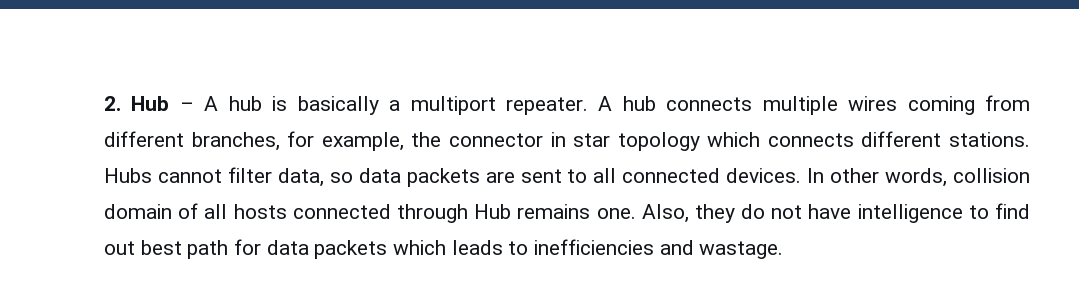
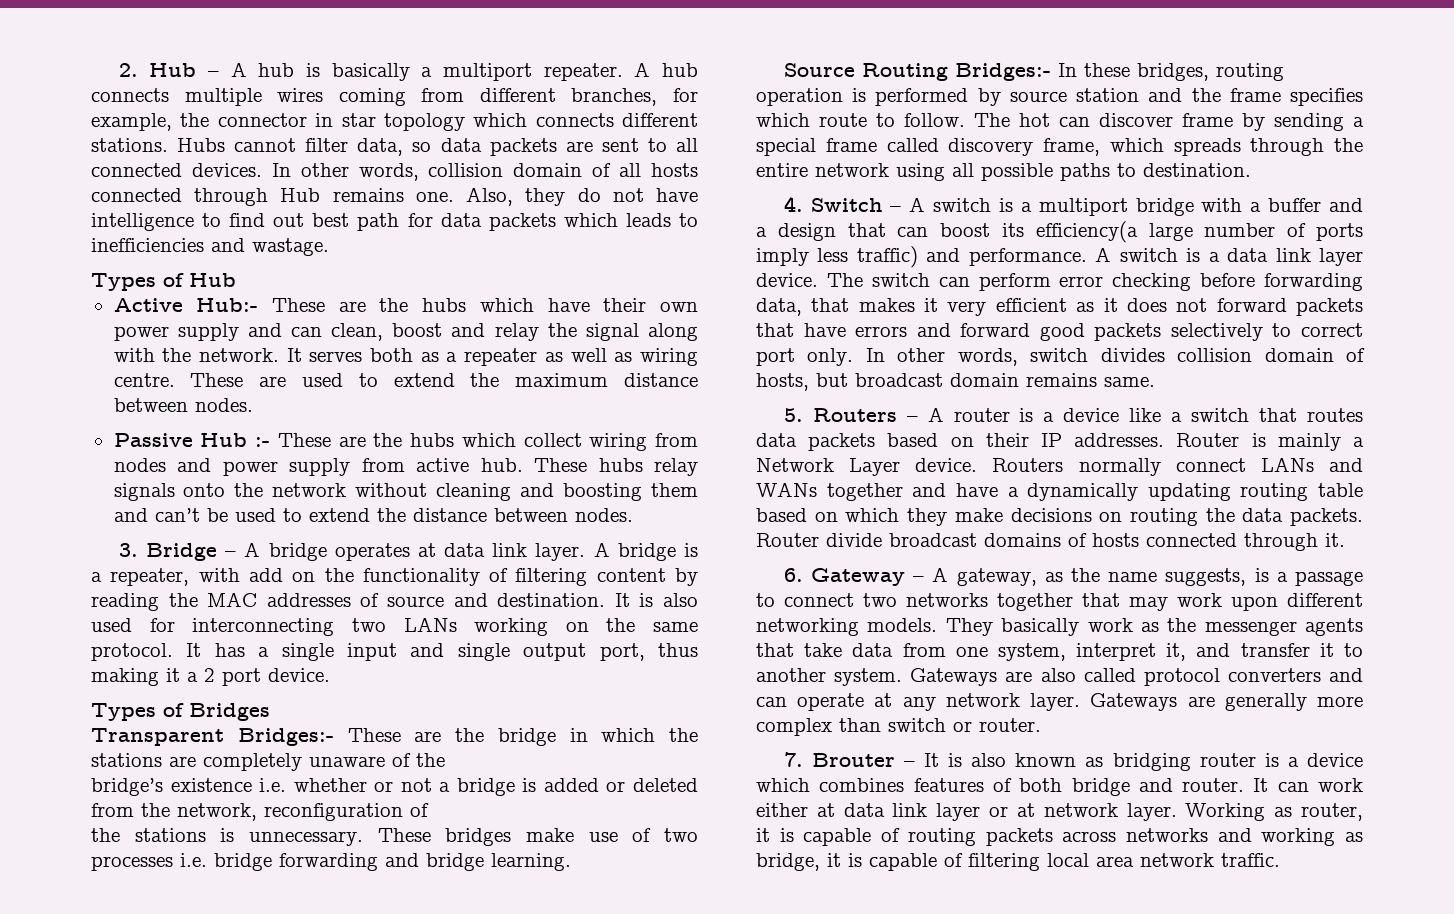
+ Types of Hub
+ Active Hub:- These are the hubs which have their own power supply and can clean, boost and relay the signal along with the network. It serves both as a repeater as well as wiring centre. These are used to extend the maximum distance between nodes.
+ Passive Hub :- These are the hubs which collect wiring from nodes and power supply from active hub. These hubs relay signals onto the network without cleaning and boosting them and can’t be used to extend the distance between nodes.
+ 3. Bridge – A bridge operates at data link layer. A bridge is a repeater, with add on the functionality of filtering content by reading the MAC addresses of source and destination. It is also used for interconnecting two LANs working on the same protocol. It has a single input and single output port, thus making it a 2 port device.
+ Types of Bridges
+ Transparent Bridges:- These are the bridge in which the stations are completely unaware of the
+ bridge’s existence i.e. whether or not a bridge is added or deleted from the network, reconfiguration of
+ the stations is unnecessary. These bridges make use of two processes i.e. bridge forwarding and bridge learning.
+ Source Routing Bridges:- In these bridges, routing operation is performed by source station and the frame specifies which route to follow. The hot can discover frame by sending a special frame called discovery frame, which spreads through the entire network using all possible paths to destination.
+ 4. Switch – A switch is a multiport bridge with a buffer and a design that can boost its efficiency(a large number of ports imply less traffic) and performance. A switch is a data link layer device. The switch can perform error checking before forwarding data, that makes it very efficient as it does not forward packets that have errors and forward good packets selectively to correct port only. In other words, switch divides collision domain of hosts, but broadcast domain remains same.
+ 5. Routers – A router is a device like a switch that routes data packets based on their IP addresses. Router is mainly a Network Layer device. Routers normally connect LANs and WANs together and have a dynamically updating routing table based on which they make decisions on routing the data packets. Router divide broadcast domains of hosts connected through it.
+ 6. Gateway – A gateway, as the name suggests, is a passage to connect two networks together that may work upon different networking models. They basically work as the messenger agents that take data from one system, interpret it, and transfer it to another system. Gateways are also called protocol converters and can operate at any network layer. Gateways are generally more complex than switch or router.
+ 7. Brouter – It is also known as bridging router is a device which combines features of both bridge and router. It can work either at data link layer or at network layer. Working as router, it is capable of routing packets across networks and working as bridge, it is capable of filtering local area network traffic.

